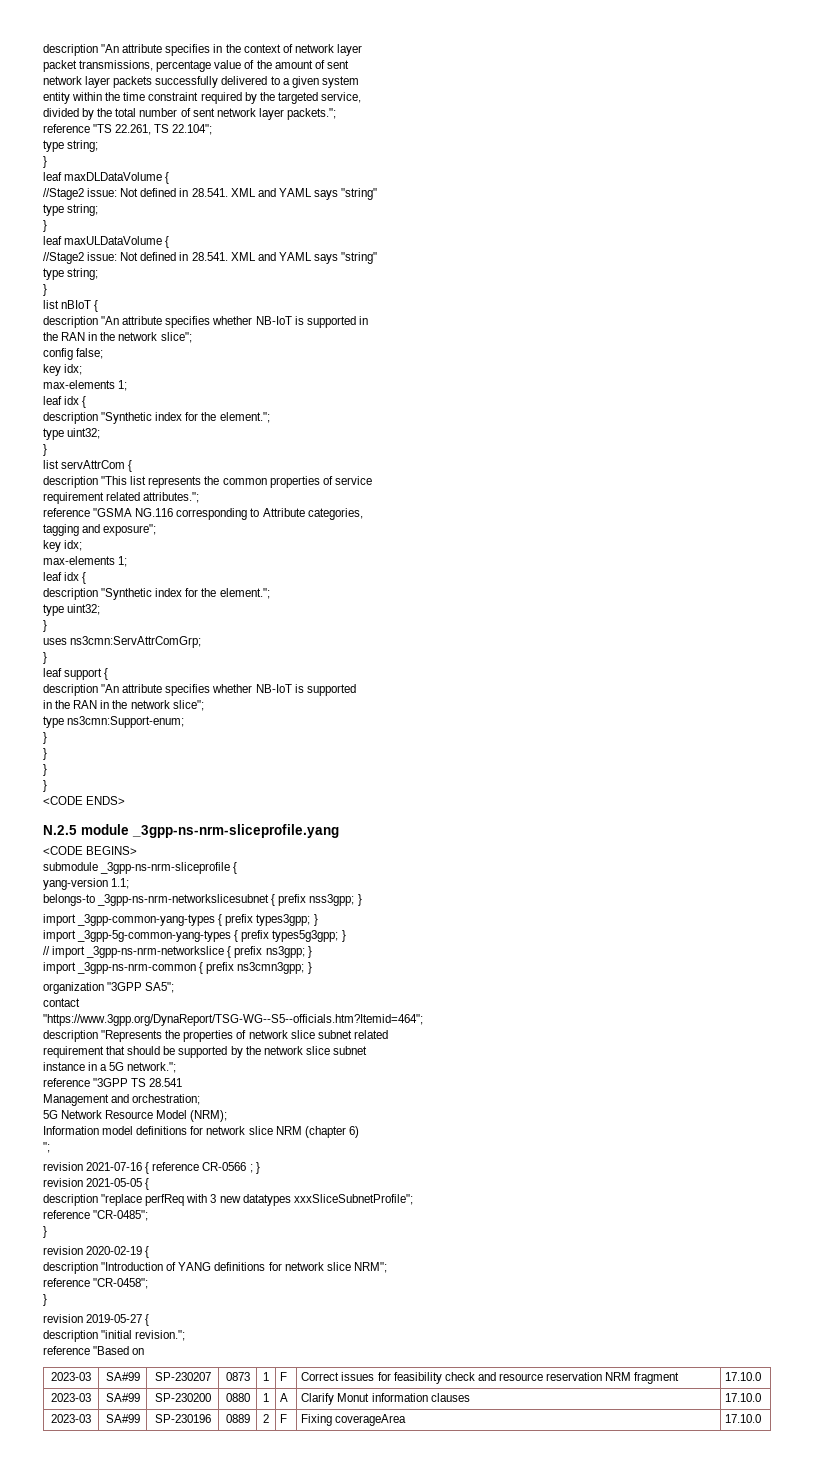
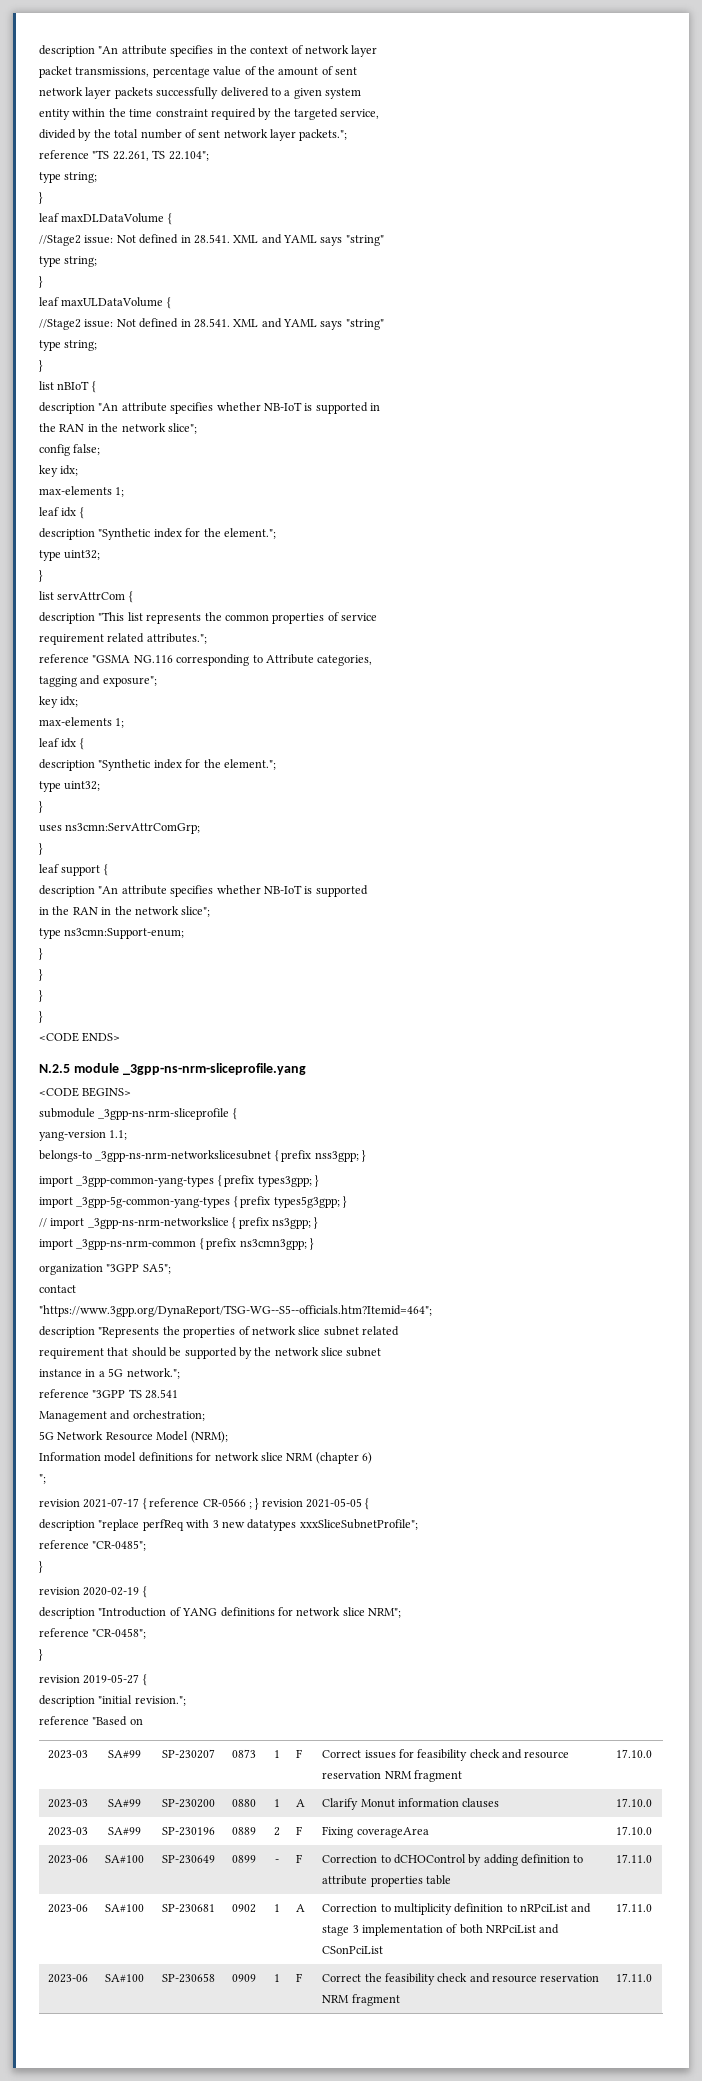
- revision 2021-07-16 { reference CR-0566 ; }
- revision 2021-05-05 {
+ revision 2021-07-17 { reference CR-0566 ; } revision 2021-05-05 {
+ 2023-06 | SA#100 | SP-230649 | 0899 | - | F | Correction to dCHOControl by adding definition to attribute properties table | 17.11.0
+ 2023-06 | SA#100 | SP-230681 | 0902 | 1 | A | Correction to multiplicity definition to nRPciList and stage 3 implementation of both NRPciList and CSonPciList | 17.11.0
+ 2023-06 | SA#100 | SP-230658 | 0909 | 1 | F | Correct the feasibility check and resource reservation NRM fragment | 17.11.0

